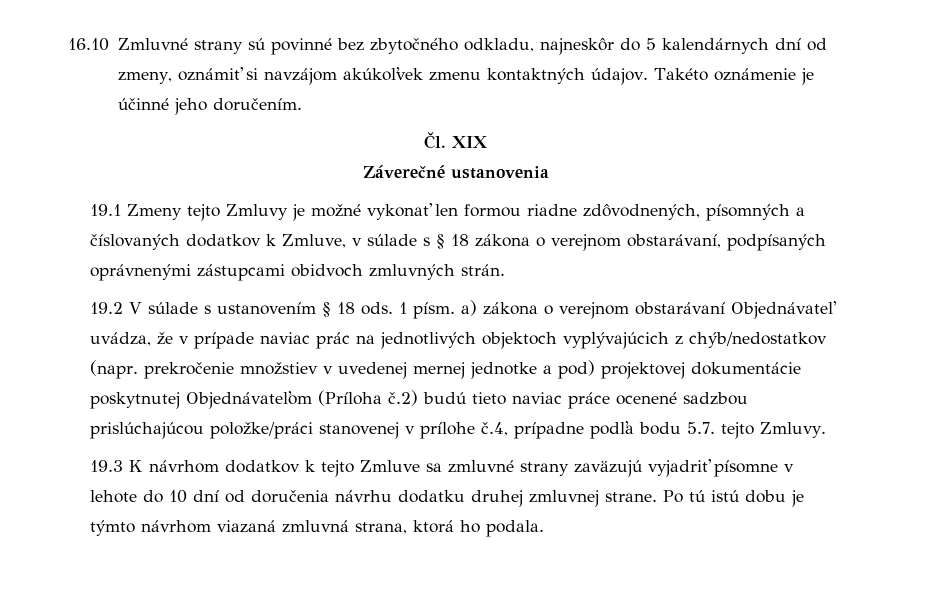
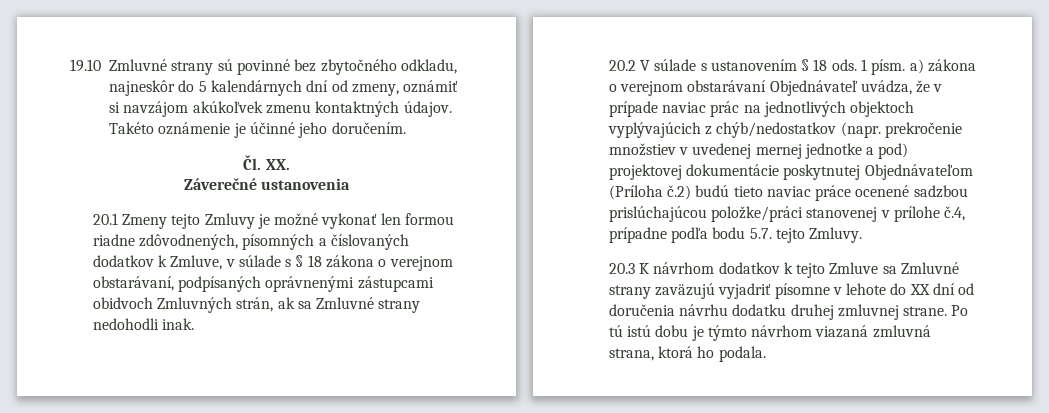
- 16.10 Zmluvné strany sú povinné bez zbytočného odkladu, najneskôr do 5 kalendárnych dní od zmeny, oznámiť si navzájom akúkoľvek zmenu kontaktných údajov.
+ 19.10 Zmluvné strany sú povinné bez zbytočného odkladu, najneskôr do 5 kalendárnych dní od zmeny, oznámiť si navzájom akúkoľvek zmenu kontaktných údajov.
- Čl. XIX
+ Čl. XX.
- 19.1 Zmeny tejto Zmluvy je možné vykonať len formou riadne zdôvodnených, písomných a číslovaných dodatkov k Zmluve, v súlade s § 18 zákona o verejnom obstarávaní, podpísaných oprávnenými zástupcami obidvoch zmluvných strán.
- 19.2 V súlade s ustanovením § 18 ods.
+ 20.1 Zmeny tejto Zmluvy je možné vykonať len formou riadne zdôvodnených, písomných a číslovaných dodatkov k Zmluve, v súlade s § 18 zákona o verejnom obstarávaní, podpísaných oprávnenými zástupcami obidvoch Zmluvných strán, ak sa Zmluvné strany nedohodli inak.
+ 20.2 V súlade s ustanovením § 18 ods.
- 19.3 K návrhom dodatkov k tejto Zmluve sa zmluvné strany zaväzujú vyjadriť písomne v lehote do 10 dní od doručenia návrhu dodatku druhej zmluvnej strane.
+ 20.3 K návrhom dodatkov k tejto Zmluve sa Zmluvné strany zaväzujú vyjadriť písomne v lehote do XX dní od doručenia návrhu dodatku druhej zmluvnej strane.

